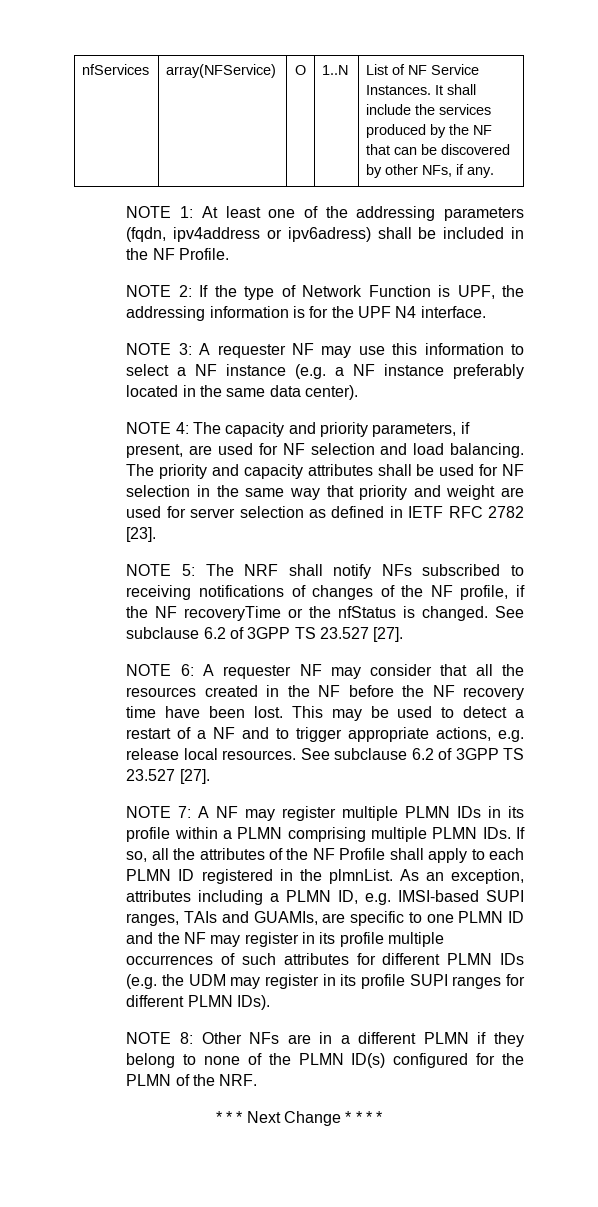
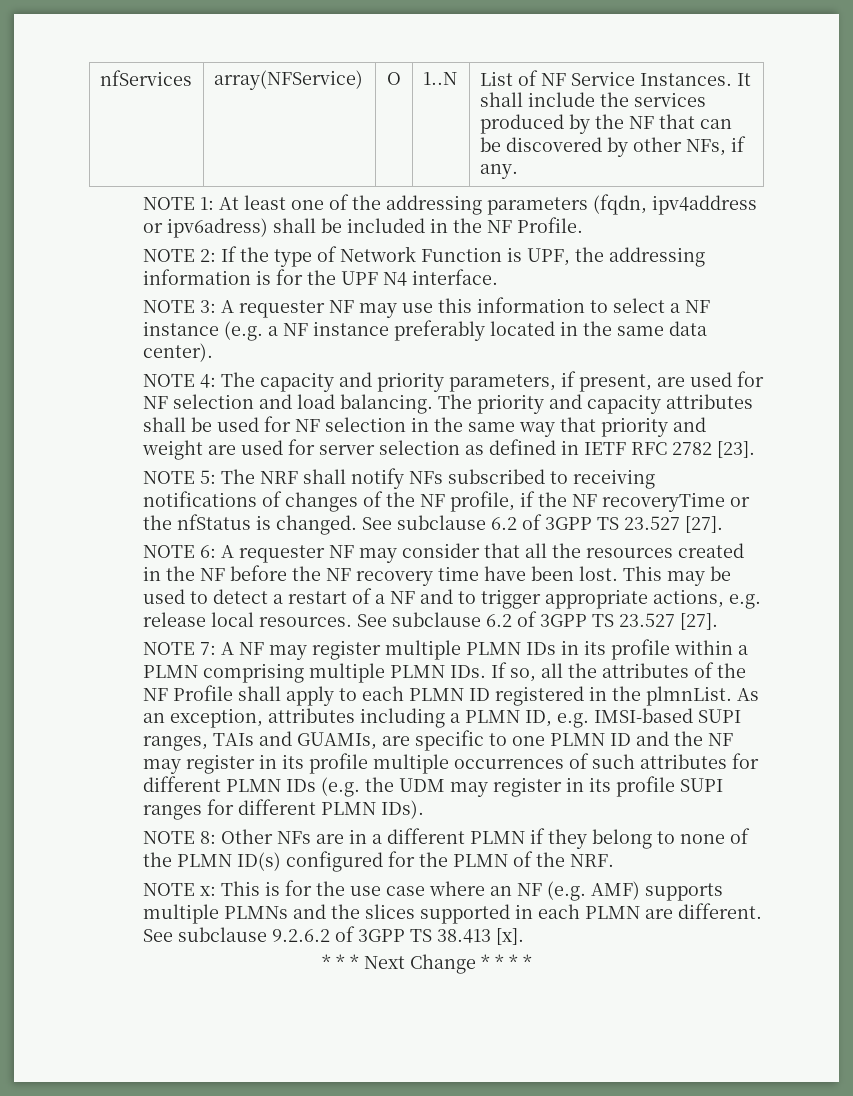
+ NOTE x: This is for the use case where an NF (e.g. AMF) supports multiple PLMNs and the slices supported in each PLMN are different. See subclause 9.2.6.2 of 3GPP TS 38.413 [x].

